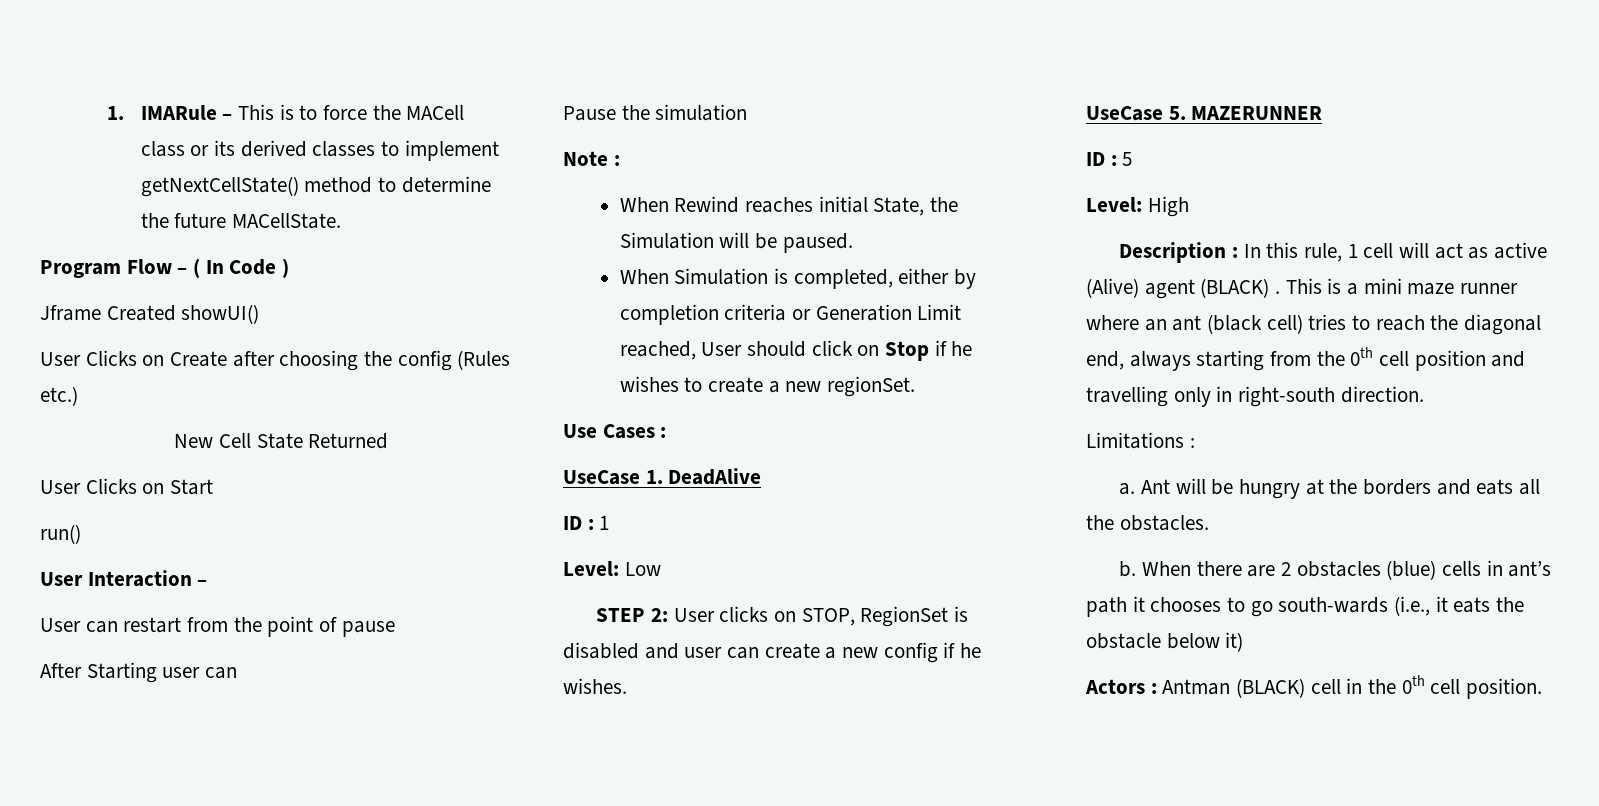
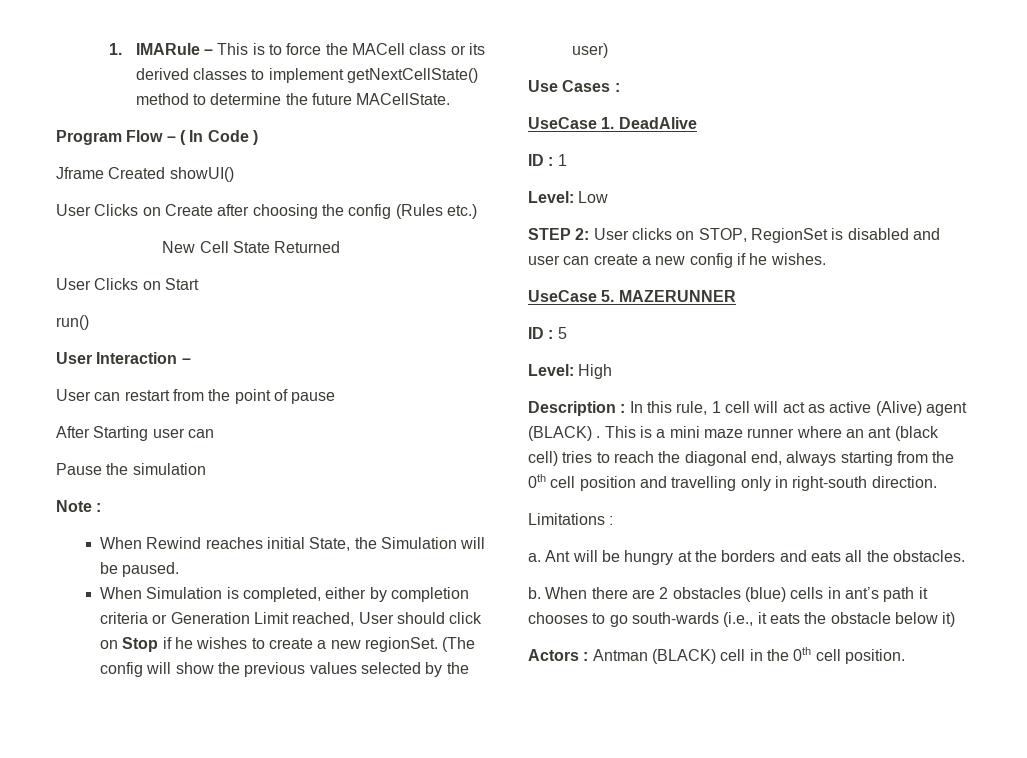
+ (The config will show the previous values selected by the user)

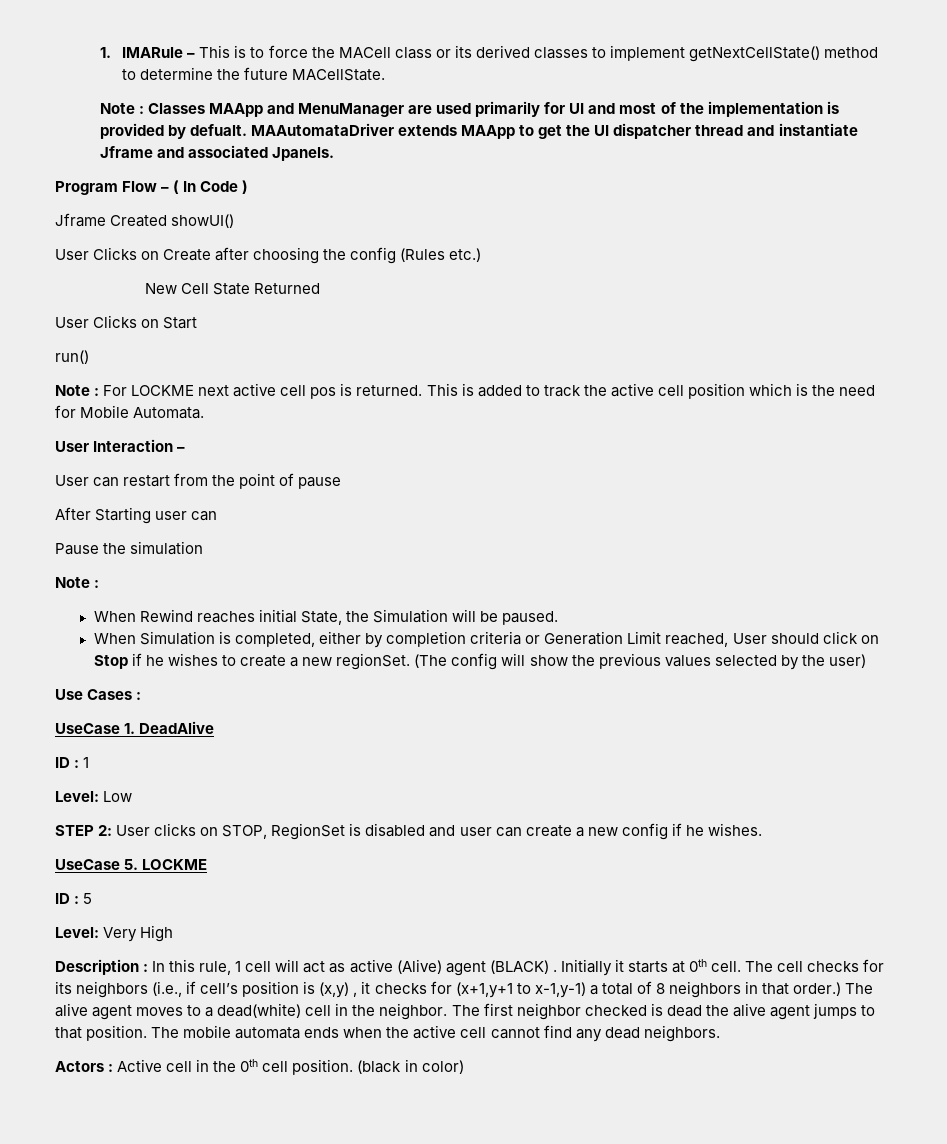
+ Note : Classes MAApp and MenuManager are used primarily for UI and most of the implementation is provided by defualt. MAAutomataDriver extends MAApp to get the UI dispatcher thread and instantiate Jframe and associated Jpanels.
+ Note : For LOCKME next active cell pos is returned. This is added to track the active cell position which is the need for Mobile Automata.
- UseCase 5. MAZERUNNER
+ UseCase 5. LOCKME
- Level: High
+ Level: Very High
- This is a mini maze runner where an ant (black cell) tries to reach the diagonal end, always starting from the 0th cell position and travelling only in right-south direction.
- Limitations :
- a. Ant will be hungry at the borders and eats all the obstacles.
- b. When there are 2 obstacles (blue) cells in ant’s path it chooses to go south-wards (i.e., it eats the obstacle below it)
+ Initially it starts at 0th cell. The cell checks for its neighbors (i.e., if cell’s position is (x,y) , it checks for (x+1,y+1 to x-1,y-1) a total of 8 neighbors in that order.) The alive agent moves to a dead(white) cell in the neighbor. The first neighbor checked is dead the alive agent jumps to that position. The mobile automata ends when the active cell cannot find any dead neighbors.
- Actors : Antman (BLACK) cell in the 0th cell position.
+ Actors : Active cell in the 0th cell position.
+ (black in color)

